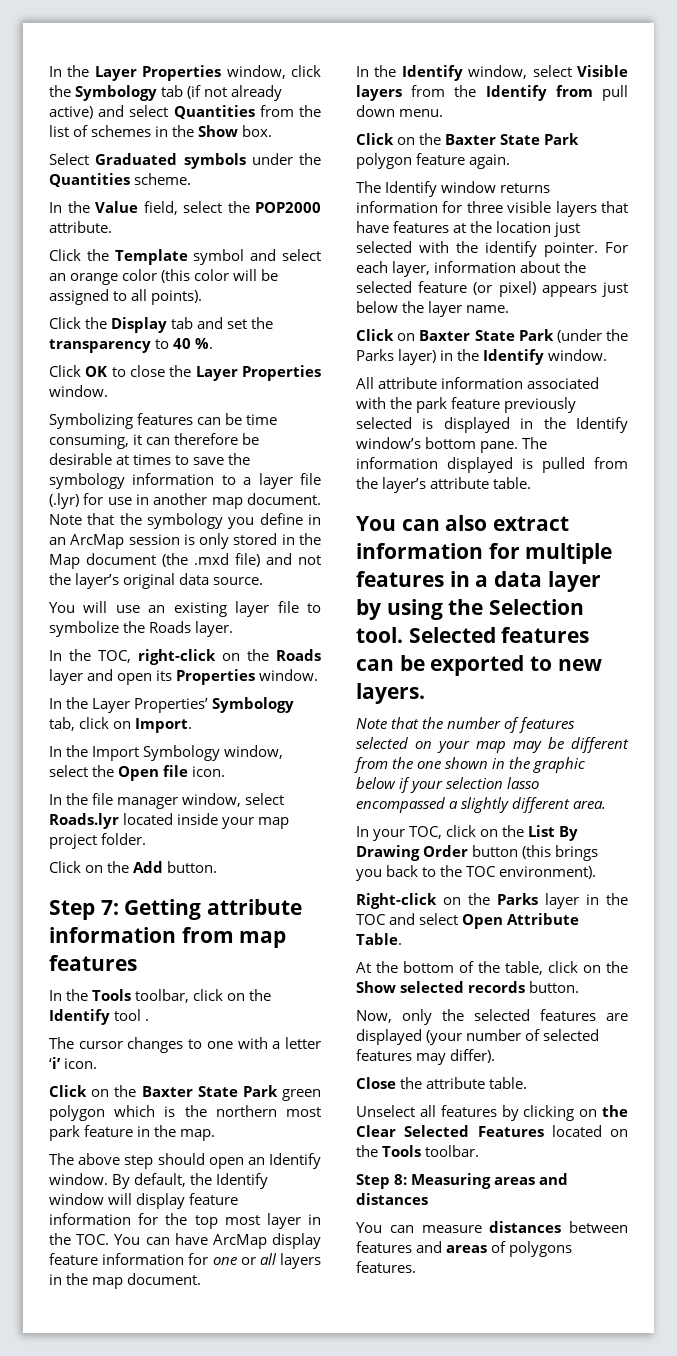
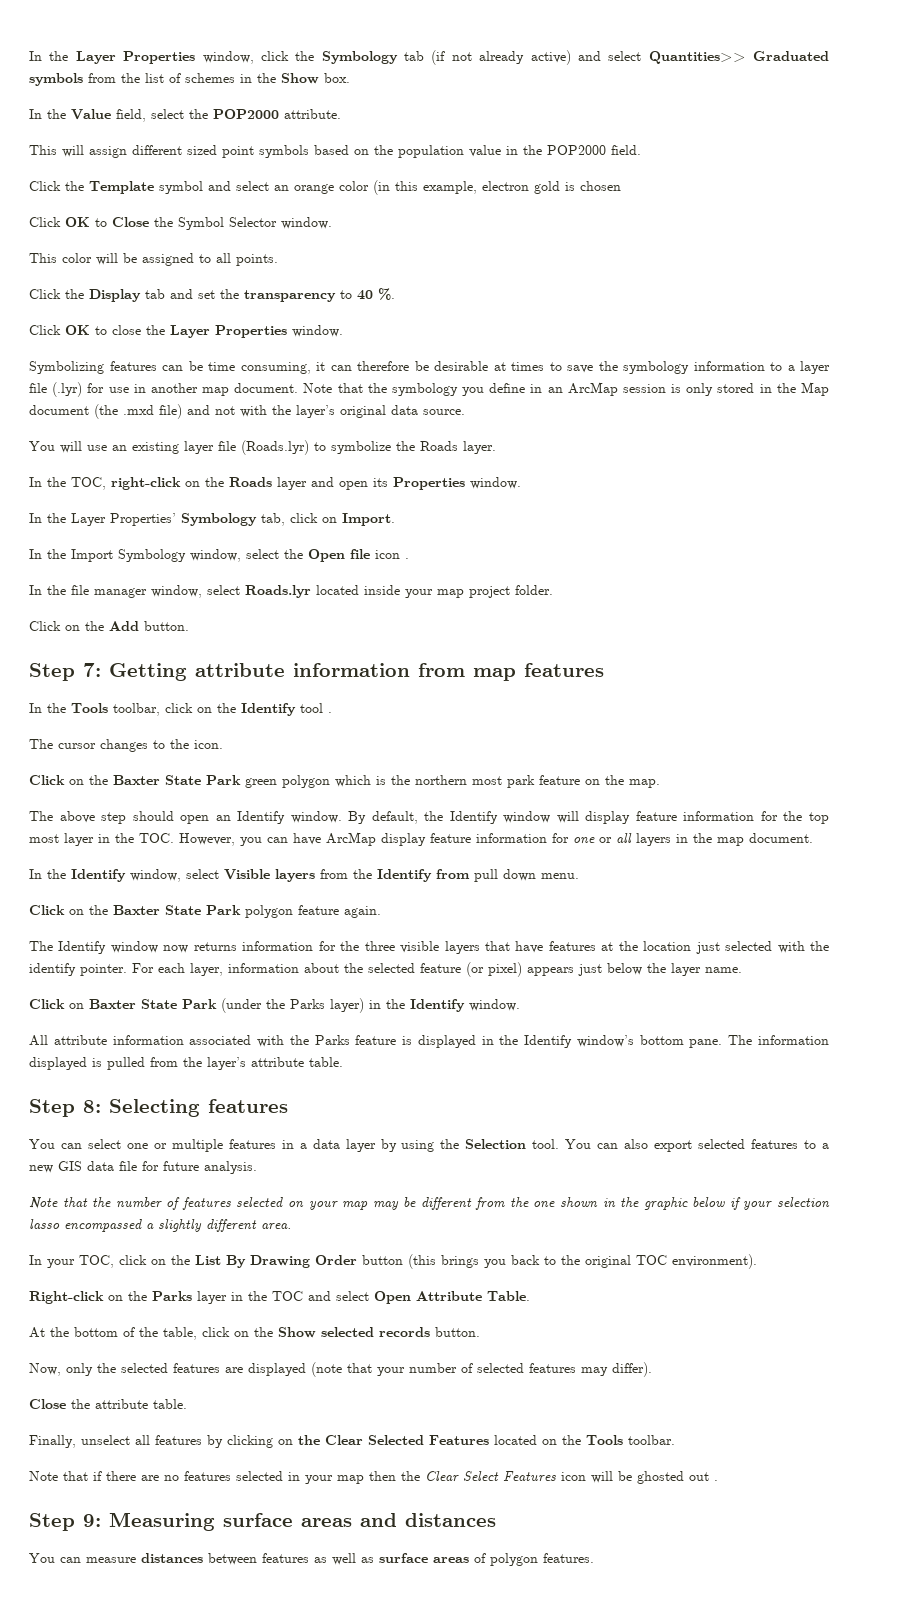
- In the Layer Properties window, click the Symbology tab (if not already active) and select Quantities from the list of schemes in the Show box.
+ In the Layer Properties window, click the Symbology tab (if not already active) and select Quantities>> Graduated symbols from the list of schemes in the Show box.
- Select Graduated symbols under the Quantities scheme.
+ This will assign different sized point symbols based on the population value in the POP2000 field.
- Click the Template symbol and select an orange color (this color will be assigned to all points).
+ Click the Template symbol and select an orange color (in this example, electron gold is chosen
+ Click OK to Close the Symbol Selector window.
+ This color will be assigned to all points.
- Note that the symbology you define in an ArcMap session is only stored in the Map document (the .mxd file) and not the layer’s original data source.
+ Note that the symbology you define in an ArcMap session is only stored in the Map document (the .mxd file) and not with the layer’s original data source.
- You will use an existing layer file to symbolize the Roads layer.
+ You will use an existing layer file (Roads.lyr) to symbolize the Roads layer.
- In the Import Symbology window, select the Open file icon.
+ In the Import Symbology window, select the Open file icon .
- The cursor changes to one with a letter ‘i’ icon.
+ The cursor changes to the icon.
- Click on the Baxter State Park green polygon which is the northern most park feature in the map.
+ Click on the Baxter State Park green polygon which is the northern most park feature on the map.
- By default, the Identify window will display feature information for the top most layer in the TOC. You can have ArcMap display feature information for one or all layers in the map document.
+ By default, the Identify window will display feature information for the top most layer in the TOC. However, you can have ArcMap display feature information for one or all layers in the map document.
- The Identify window returns information for three visible layers that have features at the location just selected with the identify pointer.
+ The Identify window now returns information for the three visible layers that have features at the location just selected with the identify pointer.
- All attribute information associated with the park feature previously selected is displayed in the Identify window’s bottom pane.
+ All attribute information associated with the Parks feature is displayed in the Identify window’s bottom pane.
- You can also extract information for multiple features in a data layer by using the Selection tool.
+ Step 8: Selecting features
+ You can select one or multiple features in a data layer by using the Selection tool.
- Selected features can be exported to new layers.
+ You can also export selected features to a new GIS data file for future analysis.
- In your TOC, click on the List By Drawing Order button (this brings you back to the TOC environment).
+ In your TOC, click on the List By Drawing Order button (this brings you back to the original TOC environment).
- Now, only the selected features are displayed (your number of selected features may differ).
+ Now, only the selected features are displayed (note that your number of selected features may differ).
- Unselect all features by clicking on the Clear Selected Features located on the Tools toolbar.
+ Finally, unselect all features by clicking on the Clear Selected Features located on the Tools toolbar.
- Step 8: Measuring areas and distances
+ Note that if there are no features selected in your map then the Clear Select Features icon will be ghosted out .
+ Step 9: Measuring surface areas and distances
- You can measure distances between features and areas of polygons features.
+ You can measure distances between features as well as surface areas of polygon features.

